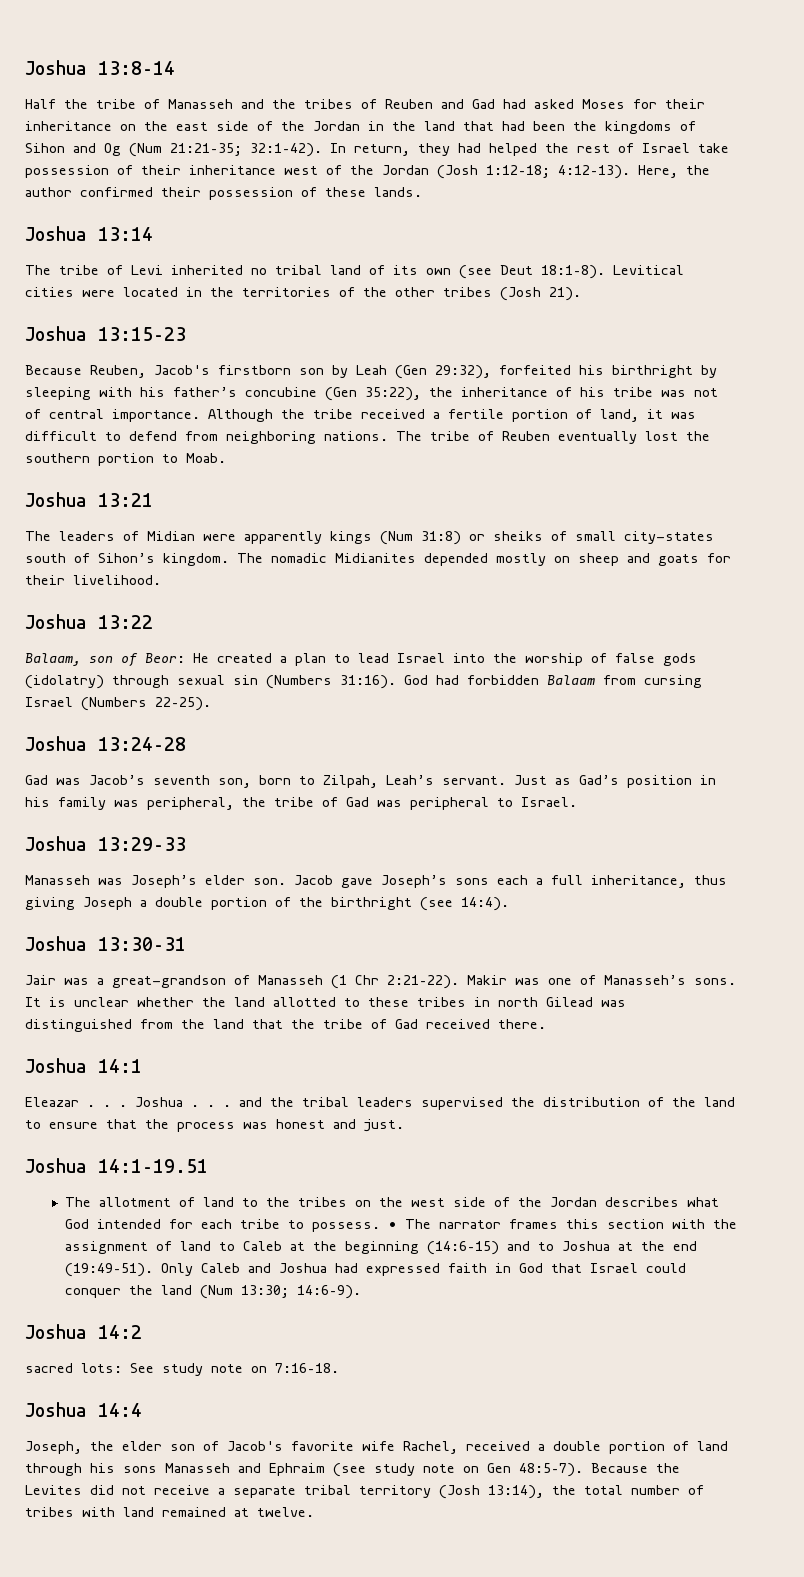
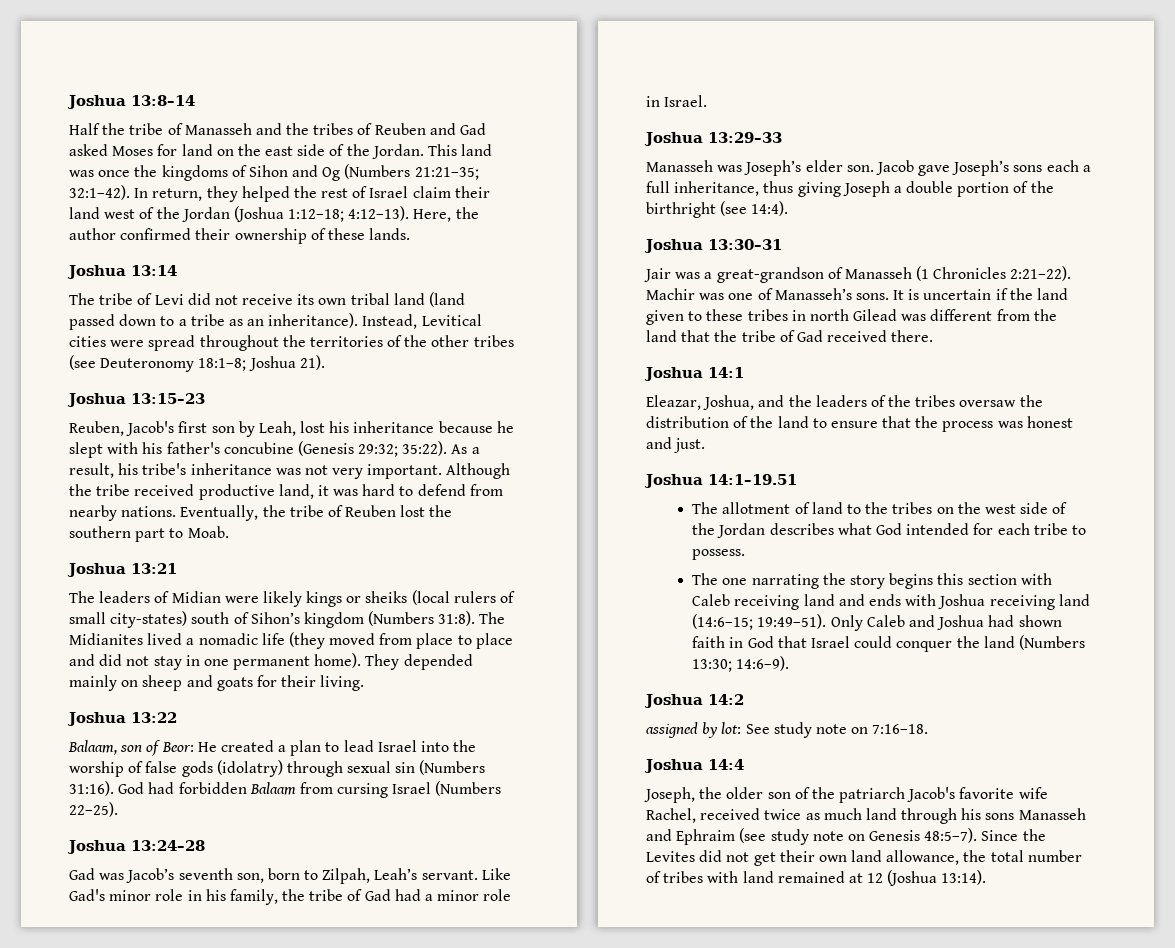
- Half the tribe of Manasseh and the tribes of Reuben and Gad had asked Moses for their inheritance on the east side of the Jordan in the land that had been the kingdoms of Sihon and Og (Num 21:21–35; 32:1–42).
+ Half the tribe of Manasseh and the tribes of Reuben and Gad asked Moses for land on the east side of the Jordan. This land was once the kingdoms of Sihon and Og (Numbers 21:21–35; 32:1–42).
- In return, they had helped the rest of Israel take possession of their inheritance west of the Jordan (Josh 1:12–18; 4:12–13).
+ In return, they helped the rest of Israel claim their land west of the Jordan (Joshua 1:12–18; 4:12–13).
- Here, the author confirmed their possession of these lands.
+ Here, the author confirmed their ownership of these lands.
- The tribe of Levi inherited no tribal land of its own (see Deut 18:1–8). Levitical cities were located in the territories of the other tribes (Josh 21).
+ The tribe of Levi did not receive its own tribal land (land passed down to a tribe as an inheritance). Instead, Levitical cities were spread throughout the territories of the other tribes (see Deuteronomy 18:1–8; Joshua 21).
- Because Reuben, Jacob's firstborn son by Leah (Gen 29:32), forfeited his birthright by sleeping with his father’s concubine (Gen 35:22), the inheritance of his tribe was not of central importance. Although the tribe received a fertile portion of land, it was difficult to defend from neighboring nations. The tribe of Reuben eventually lost the southern portion to Moab.
+ Reuben, Jacob's first son by Leah, lost his inheritance because he slept with his father's concubine (Genesis 29:32; 35:22). As a result, his tribe's inheritance was not very important. Although the tribe received productive land, it was hard to defend from nearby nations. Eventually, the tribe of Reuben lost the southern part to Moab.
- The leaders of Midian were apparently kings (Num 31:8) or sheiks of small city-states south of Sihon’s kingdom. The nomadic Midianites depended mostly on sheep and goats for their livelihood.
+ The leaders of Midian were likely kings or sheiks (local rulers of small city-states) south of Sihon’s kingdom (Numbers 31:8). The Midianites lived a nomadic life (they moved from place to place and did not stay in one permanent home). They depended mainly on sheep and goats for their living.
- Just as Gad’s position in his family was peripheral, the tribe of Gad was peripheral to Israel.
+ Like Gad's minor role in his family, the tribe of Gad had a minor role in Israel.
- Jair was a great-grandson of Manasseh (1 Chr 2:21–22). Makir was one of Manasseh’s sons.
+ Jair was a great-grandson of Manasseh (1 Chronicles 2:21–22). Machir was one of Manasseh’s sons.
- It is unclear whether the land allotted to these tribes in north Gilead was distinguished from the land that the tribe of Gad received there.
+ It is uncertain if the land given to these tribes in north Gilead was different from the land that the tribe of Gad received there.
- Eleazar . . . Joshua . . . and the tribal leaders supervised the distribution of the land to ensure that the process was honest and just.
+ Eleazar, Joshua, and the leaders of the tribes oversaw the distribution of the land to ensure that the process was honest and just.
- The allotment of land to the tribes on the west side of the Jordan describes what God intended for each tribe to possess. • The narrator frames this section with the assignment of land to Caleb at the beginning (14:6–15) and to Joshua at the end (19:49–51).
+ The allotment of land to the tribes on the west side of the Jordan describes what God intended for each tribe to possess.
+ The one narrating the story begins this section with Caleb receiving land and ends with Joshua receiving land (14:6–15; 19:49–51).
- Only Caleb and Joshua had expressed faith in God that Israel could conquer the land (Num 13:30; 14:6–9).
+ Only Caleb and Joshua had shown faith in God that Israel could conquer the land (Numbers 13:30; 14:6–9).
- sacred lots: See study note on 7:16–18.
+ assigned by lot: See study note on 7:16–18.
- Joseph, the elder son of Jacob's favorite wife Rachel, received a double portion of land through his sons Manasseh and Ephraim (see study note on Gen 48:5–7). Because the Levites did not receive a separate tribal territory (Josh 13:14), the total number of tribes with land remained at twelve.
+ Joseph, the older son of the patriarch Jacob's favorite wife Rachel, received twice as much land through his sons Manasseh and Ephraim (see study note on Genesis 48:5–7). Since the Levites did not get their own land allowance, the total number of tribes with land remained at 12 (Joshua 13:14).

